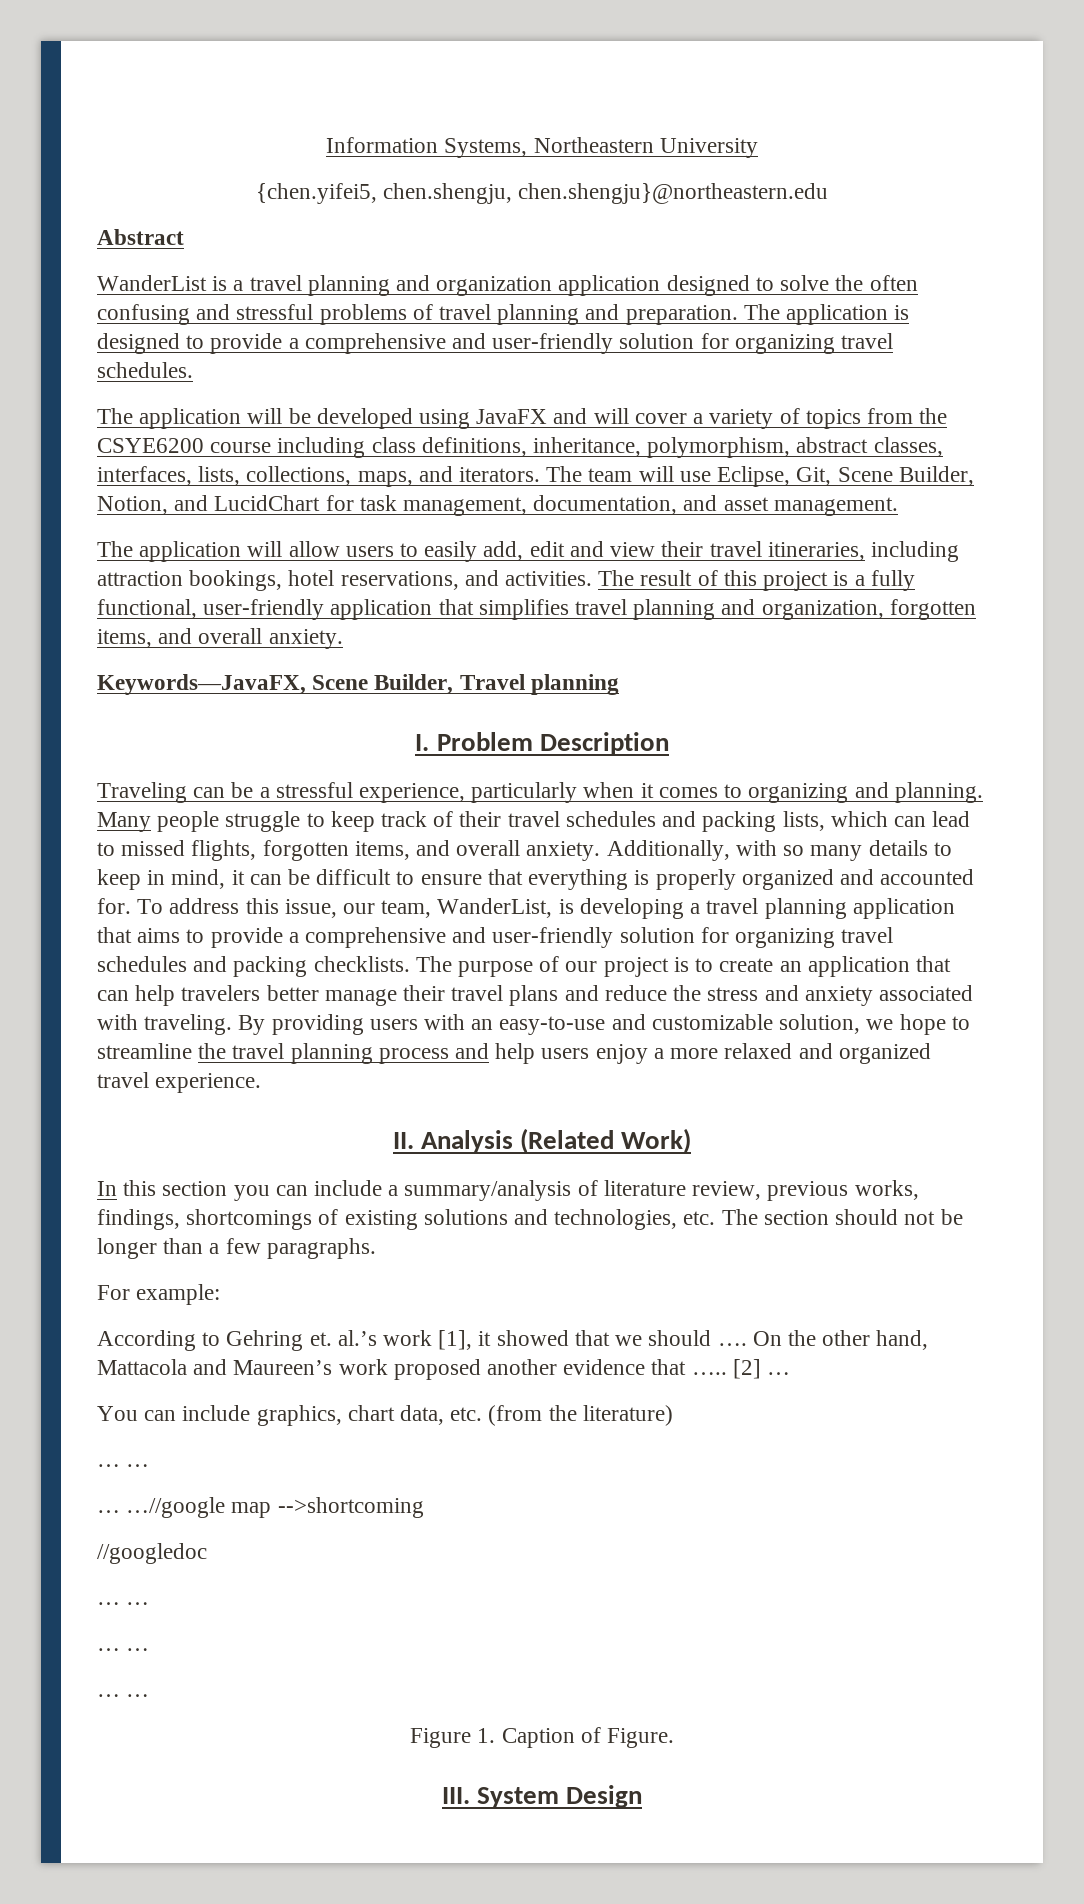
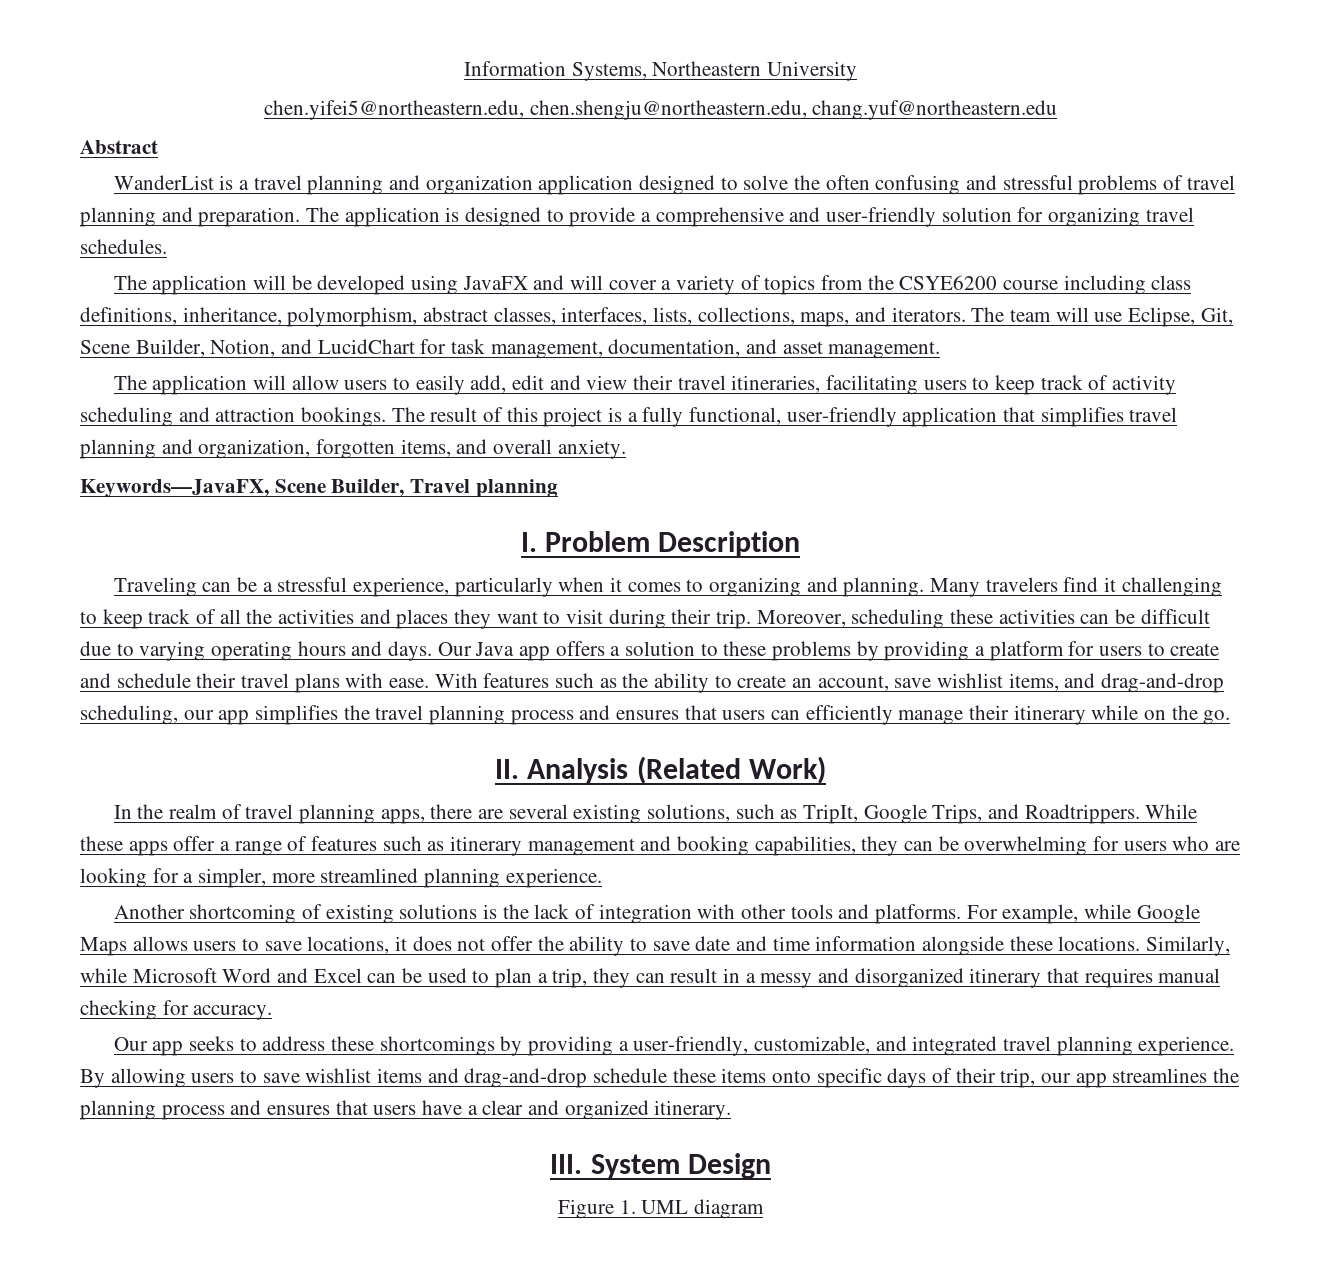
- {chen.yifei5, chen.shengju, chen.shengju}@northeastern.edu
+ chen.yifei5@northeastern.edu, chen.shengju@northeastern.edu, chang.yuf@northeastern.edu
- The application will allow users to easily add, edit and view their travel itineraries, including attraction bookings, hotel reservations, and activities.
+ The application will allow users to easily add, edit and view their travel itineraries, facilitating users to keep track of activity scheduling and attraction bookings.
- Many people struggle to keep track of their travel schedules and packing lists, which can lead to missed flights, forgotten items, and overall anxiety. Additionally, with so many details to keep in mind, it can be difficult to ensure that everything is properly organized and accounted for. To address this issue, our team, WanderList, is developing a travel planning application that aims to provide a comprehensive and user-friendly solution for organizing travel schedules and packing checklists. The purpose of our project is to create an application that can help travelers better manage their travel plans and reduce the stress and anxiety associated with traveling. By providing users with an easy-to-use and customizable solution, we hope to streamline the travel planning process and help users enjoy a more relaxed and organized travel experience.
+ Many travelers find it challenging to keep track of all the activities and places they want to visit during their trip. Moreover, scheduling these activities can be difficult due to varying operating hours and days. Our Java app offers a solution to these problems by providing a platform for users to create and schedule their travel plans with ease. With features such as the ability to create an account, save wishlist items, and drag-and-drop scheduling, our app simplifies the travel planning process and ensures that users can efficiently manage their itinerary while on the go.
- In this section you can include a summary/analysis of literature review, previous works, findings, shortcomings of existing solutions and technologies, etc. The section should not be longer than a few paragraphs.
- For example:
- According to Gehring et. al.’s work [1], it showed that we should …. On the other hand, Mattacola and Maureen’s work proposed another evidence that ….. [2] …
- You can include graphics, chart data, etc. (from the literature)
- … …
- … …//google map -->shortcoming
- //googledoc
- … …
- … …
- … …
- Figure 1. Caption of Figure.
+ In the realm of travel planning apps, there are several existing solutions, such as TripIt, Google Trips, and Roadtrippers. While these apps offer a range of features such as itinerary management and booking capabilities, they can be overwhelming for users who are looking for a simpler, more streamlined planning experience.
+ Another shortcoming of existing solutions is the lack of integration with other tools and platforms. For example, while Google Maps allows users to save locations, it does not offer the ability to save date and time information alongside these locations. Similarly, while Microsoft Word and Excel can be used to plan a trip, they can result in a messy and disorganized itinerary that requires manual checking for accuracy.
+ Our app seeks to address these shortcomings by providing a user-friendly, customizable, and integrated travel planning experience. By allowing users to save wishlist items and drag-and-drop schedule these items onto specific days of their trip, our app streamlines the planning process and ensures that users have a clear and organized itinerary.
+ Figure 1. UML diagram

